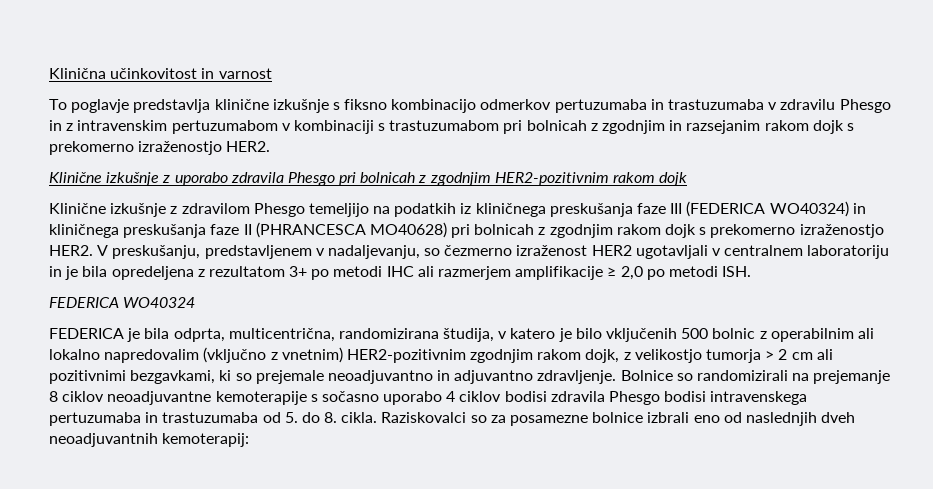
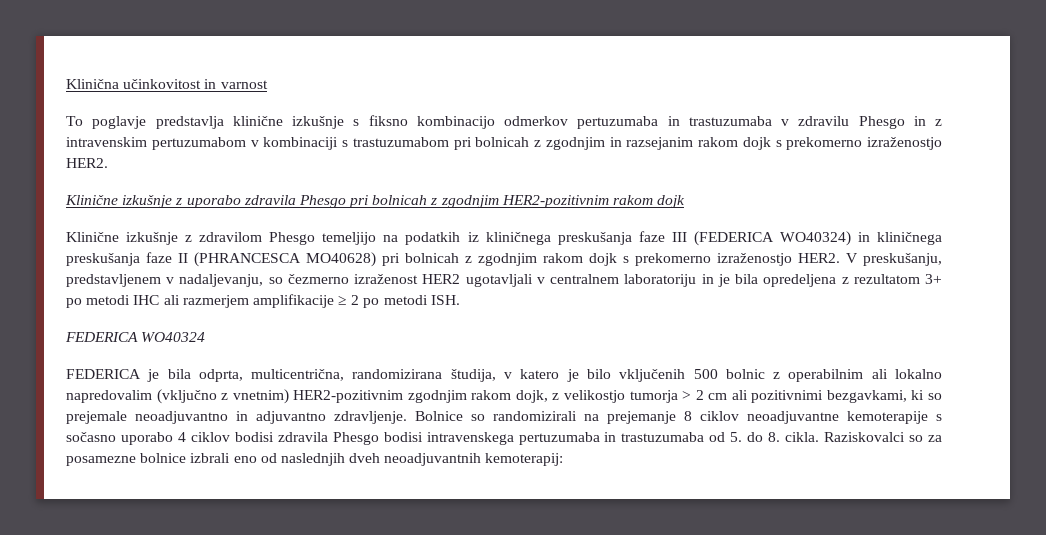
- V preskušanju, predstavljenem v nadaljevanju, so čezmerno izraženost HER2 ugotavljali v centralnem laboratoriju in je bila opredeljena z rezultatom 3+ po metodi IHC ali razmerjem amplifikacije ≥ 2,0 po metodi ISH.
+ V preskušanju, predstavljenem v nadaljevanju, so čezmerno izraženost HER2 ugotavljali v centralnem laboratoriju in je bila opredeljena z rezultatom 3+ po metodi IHC ali razmerjem amplifikacije ≥ 2 po metodi ISH.

